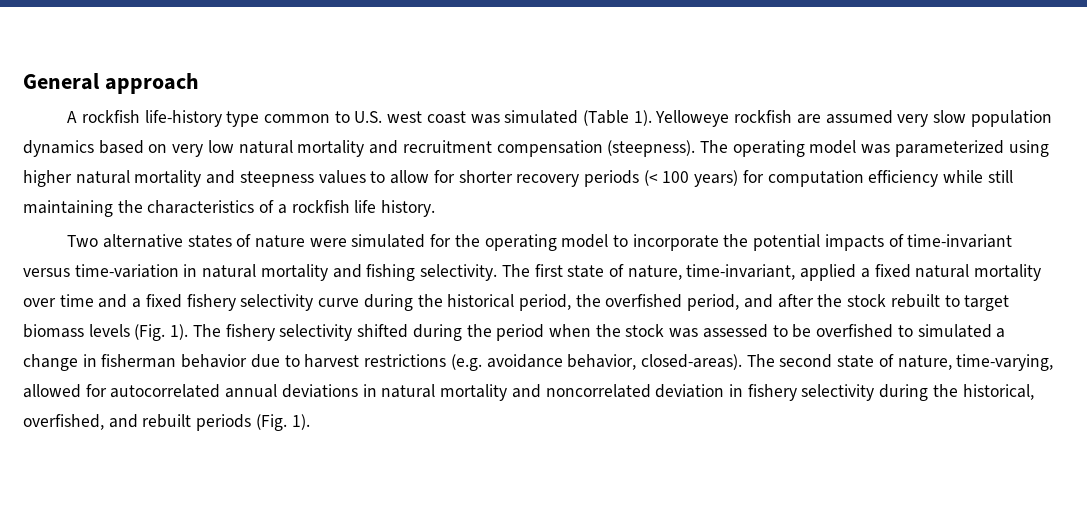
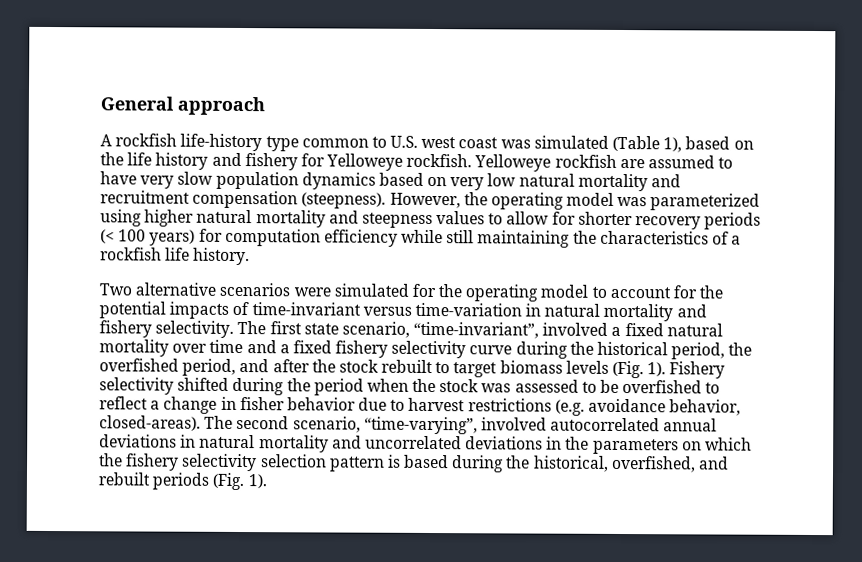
- A rockfish life-history type common to U.S. west coast was simulated (Table 1).
+ A rockfish life-history type common to U.S. west coast was simulated (Table 1), based on the life history and fishery for Yelloweye rockfish.
- Yelloweye rockfish are assumed very slow population dynamics based on very low natural mortality and recruitment compensation (steepness).
+ Yelloweye rockfish are assumed to have very slow population dynamics based on very low natural mortality and recruitment compensation (steepness).
- The operating model was parameterized using higher natural mortality and steepness values to allow for shorter recovery periods (< 100 years) for computation efficiency while still maintaining the characteristics of a rockfish life history.
+ However, the operating model was parameterized using higher natural mortality and steepness values to allow for shorter recovery periods (< 100 years) for computation efficiency while still maintaining the characteristics of a rockfish life history.
- Two alternative states of nature were simulated for the operating model to incorporate the potential impacts of time-invariant versus time-variation in natural mortality and fishing selectivity.
+ Two alternative scenarios were simulated for the operating model to account for the potential impacts of time-invariant versus time-variation in natural mortality and fishery selectivity.
- The first state of nature, time-invariant, applied a fixed natural mortality over time and a fixed fishery selectivity curve during the historical period, the overfished period, and after the stock rebuilt to target biomass levels (Fig. 1).
+ The first state scenario, “time-invariant”, involved a fixed natural mortality over time and a fixed fishery selectivity curve during the historical period, the overfished period, and after the stock rebuilt to target biomass levels (Fig. 1).
- The fishery selectivity shifted during the period when the stock was assessed to be overfished to simulated a change in fisherman behavior due to harvest restrictions (e.g. avoidance behavior, closed-areas).
+ Fishery selectivity shifted during the period when the stock was assessed to be overfished to reflect a change in fisher behavior due to harvest restrictions (e.g. avoidance behavior, closed-areas).
- The second state of nature, time-varying, allowed for autocorrelated annual deviations in natural mortality and noncorrelated deviation in fishery selectivity during the historical, overfished, and rebuilt periods (Fig. 1).
+ The second scenario, “time-varying”, involved autocorrelated annual deviations in natural mortality and uncorrelated deviations in the parameters on which the fishery selectivity selection pattern is based during the historical, overfished, and rebuilt periods (Fig. 1).

